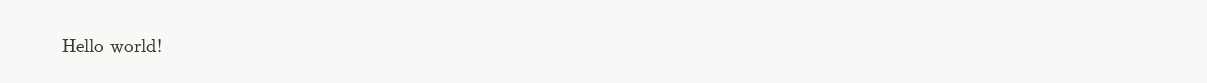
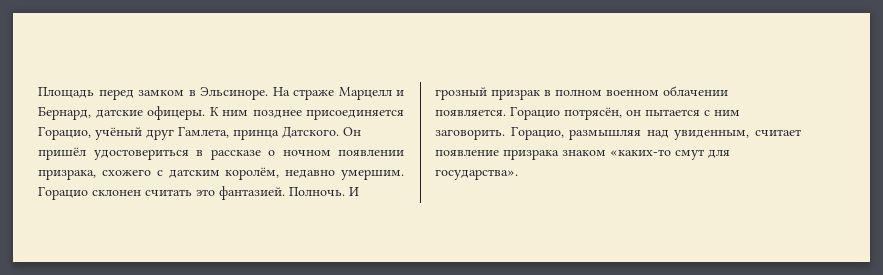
- Hello world!
+ Площадь перед замком в Эльсиноре. На страже Марцелл и Бернард, датские офицеры. К ним позднее присоединяется Горацио, учёный друг Гамлета, принца Датского. Он пришёл удостовериться в рассказе о ночном появлении призрака, схожего с датским королём, недавно умершим. Горацио склонен считать это фантазией. Полночь. И грозный призрак в полном военном облачении появляется. Горацио потрясён, он пытается с ним заговорить. Горацио, размышляя над увиденным, считает появление призрака знаком «каких-то смут для государства».

